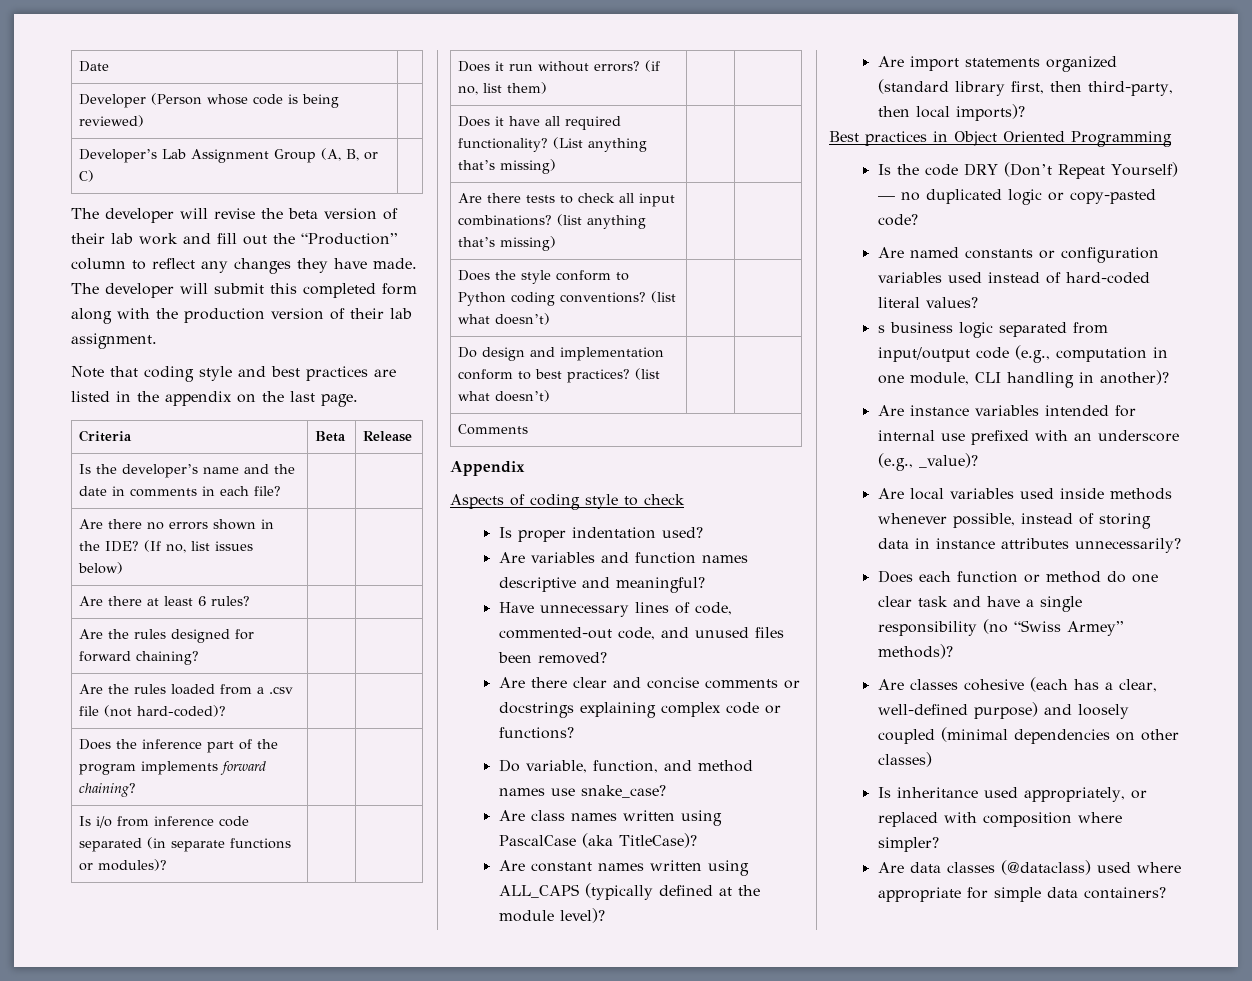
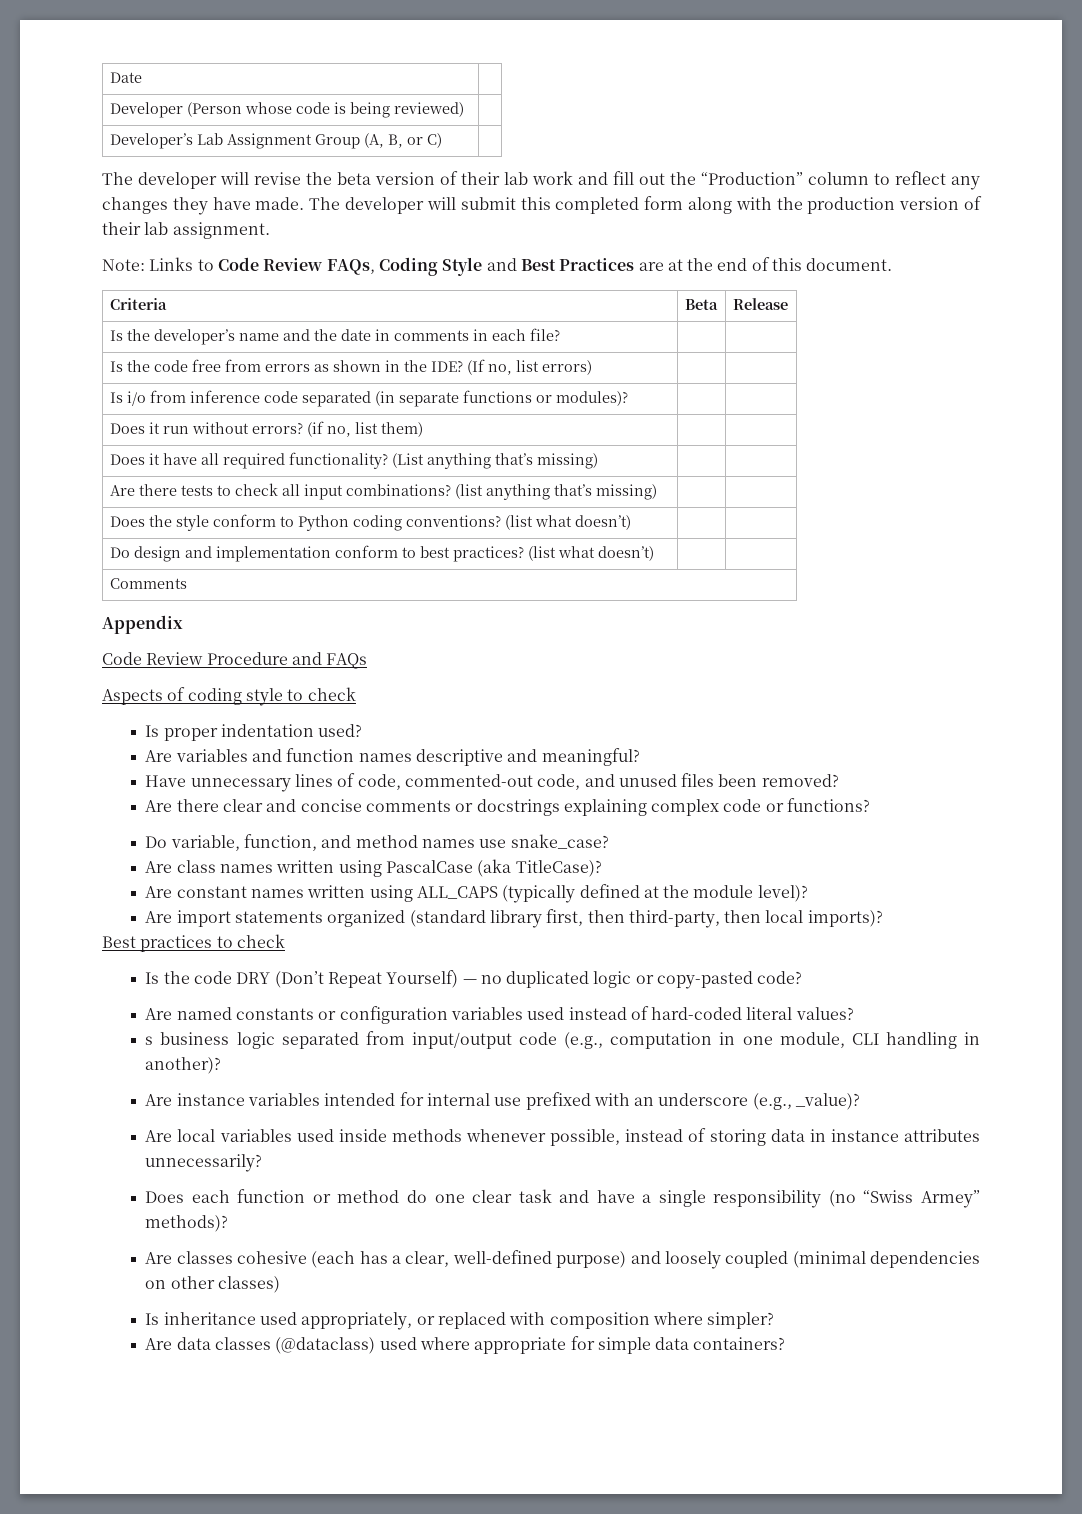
- Note that coding style and best practices are listed in the appendix on the last page.
+ Note: Links to Code Review FAQs, Coding Style and Best Practices are at the end of this document.
- Are there no errors shown in the IDE? (If no, list issues below) | |
- Are there at least 6 rules? | |
- Are the rules designed for forward chaining? | |
- Are the rules loaded from a .csv file (not hard-coded)? | |
- Does the inference part of the program implements forward chaining? | |
+ Is the code free from errors as shown in the IDE? (If no, list errors) | |
+ Code Review Procedure and FAQs
- Best practices in Object Oriented Programming
+ Best practices to check

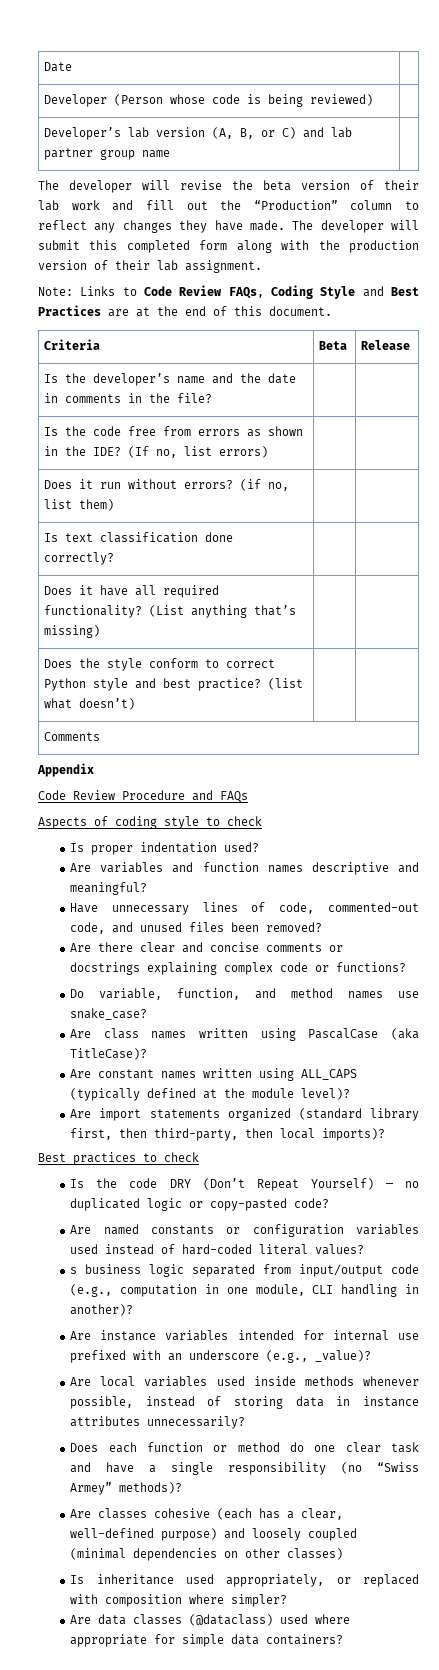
- Developer’s Lab Assignment Group (A, B, or C) |
+ Developer’s lab version (A, B, or C) and lab partner group name |
- Is the developer’s name and the date in comments in each file? | |
+ Is the developer’s name and the date in comments in the file? | |
- Is i/o from inference code separated (in separate functions or modules)? | |
+ Is text classification done correctly? | |
- Are there tests to check all input combinations? (list anything that’s missing) | |
- Does the style conform to Python coding conventions? (list what doesn’t) | |
- Do design and implementation conform to best practices? (list what doesn’t) | |
+ Does the style conform to correct Python style and best practice? (list what doesn’t) | |

